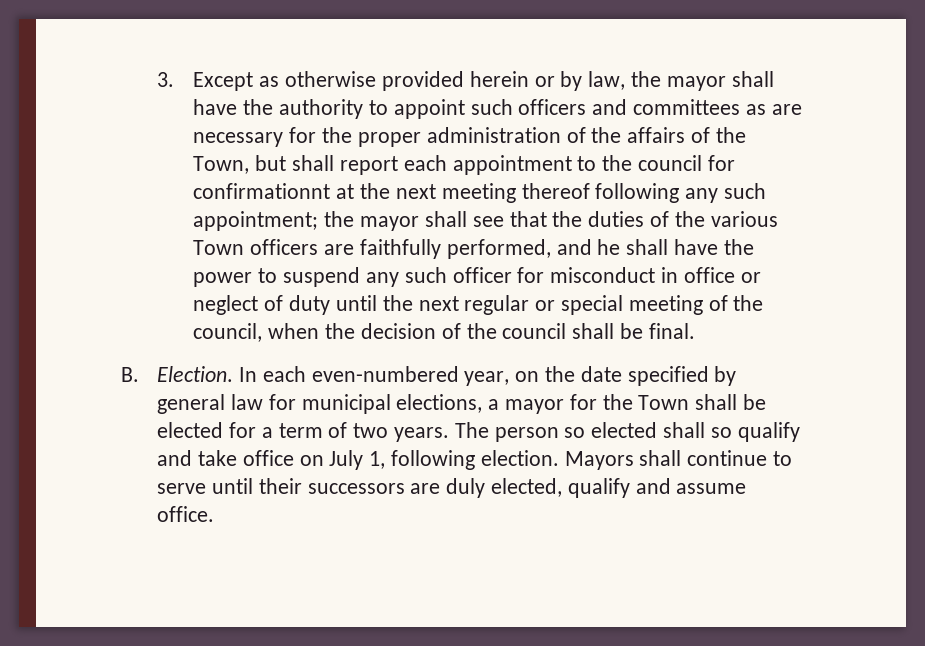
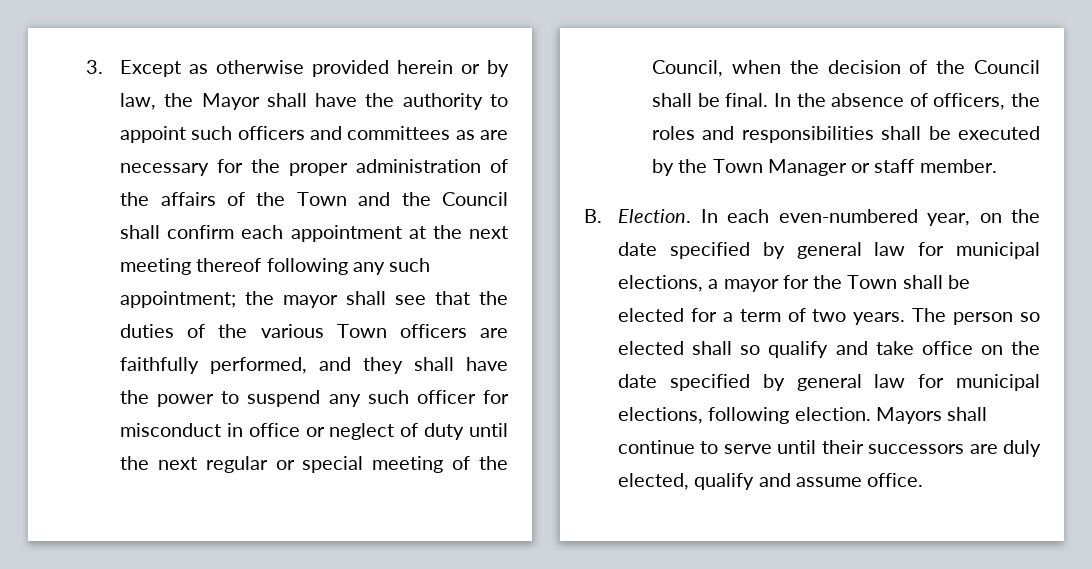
- 3. Except as otherwise provided herein or by law, the mayor shall have the authority to appoint such officers and committees as are necessary for the proper administration of the affairs of the Town, but shall report each appointment to the council for confirmationnt at the next meeting thereof following any such appointment;
+ 3. Except as otherwise provided herein or by law, the Mayor shall have the authority to appoint such officers and committees as are necessary for the proper administration of the affairs of the Town and the Council shall confirm each appointment at the next meeting thereof following any such appointment;
- the mayor shall see that the duties of the various Town officers are faithfully performed, and he shall have the power to suspend any such officer for misconduct in office or neglect of duty until the next regular or special meeting of the council, when the decision of the council shall be final.
+ the mayor shall see that the duties of the various Town officers are faithfully performed, and they shall have the power to suspend any such officer for misconduct in office or neglect of duty until the next regular or special meeting of the Council, when the decision of the Council shall be final. In the absence of officers, the roles and responsibilities shall be executed by the Town Manager or staff member.
- The person so elected shall so qualify and take office on July 1, following election.
+ The person so elected shall so qualify and take office on the date specified by general law for municipal elections, following election.

